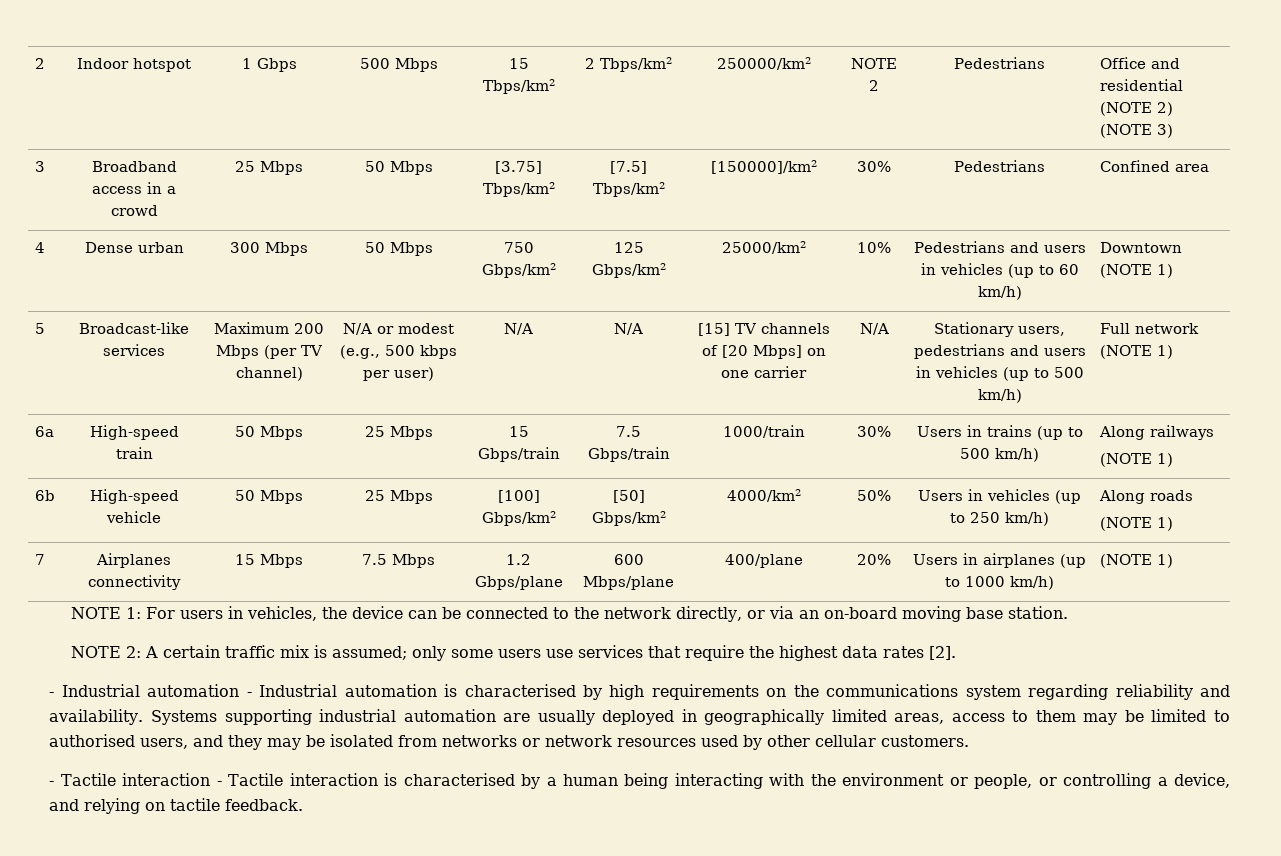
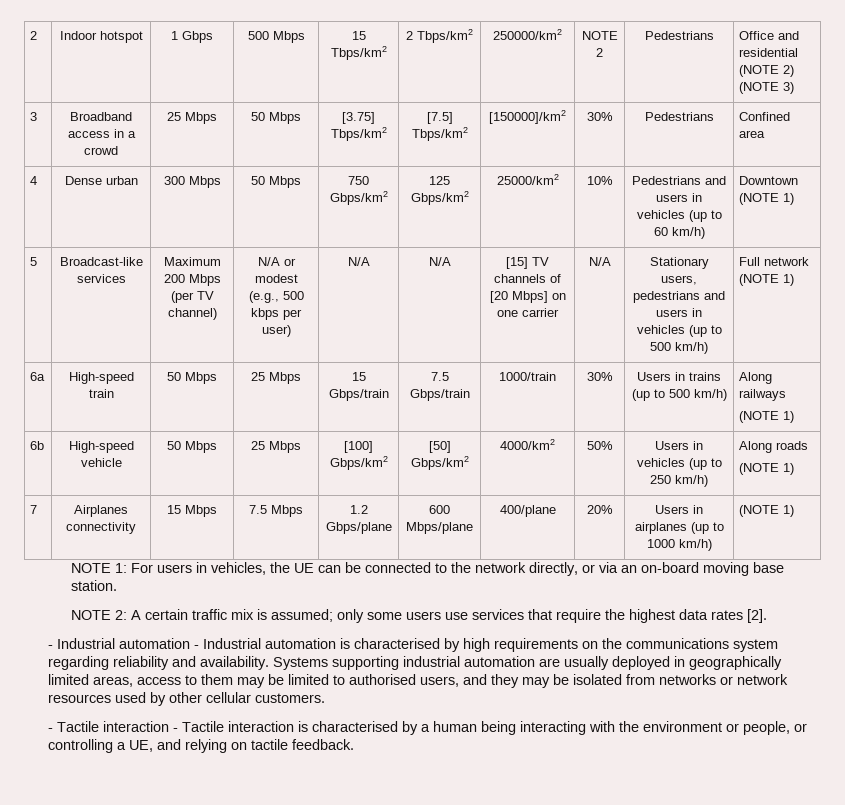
- NOTE 1: For users in vehicles, the device can be connected to the network directly, or via an on-board moving base station.
+ NOTE 1: For users in vehicles, the UE can be connected to the network directly, or via an on-board moving base station.
- - Tactile interaction - Tactile interaction is characterised by a human being interacting with the environment or people, or controlling a device, and relying on tactile feedback.
+ - Tactile interaction - Tactile interaction is characterised by a human being interacting with the environment or people, or controlling a UE, and relying on tactile feedback.

